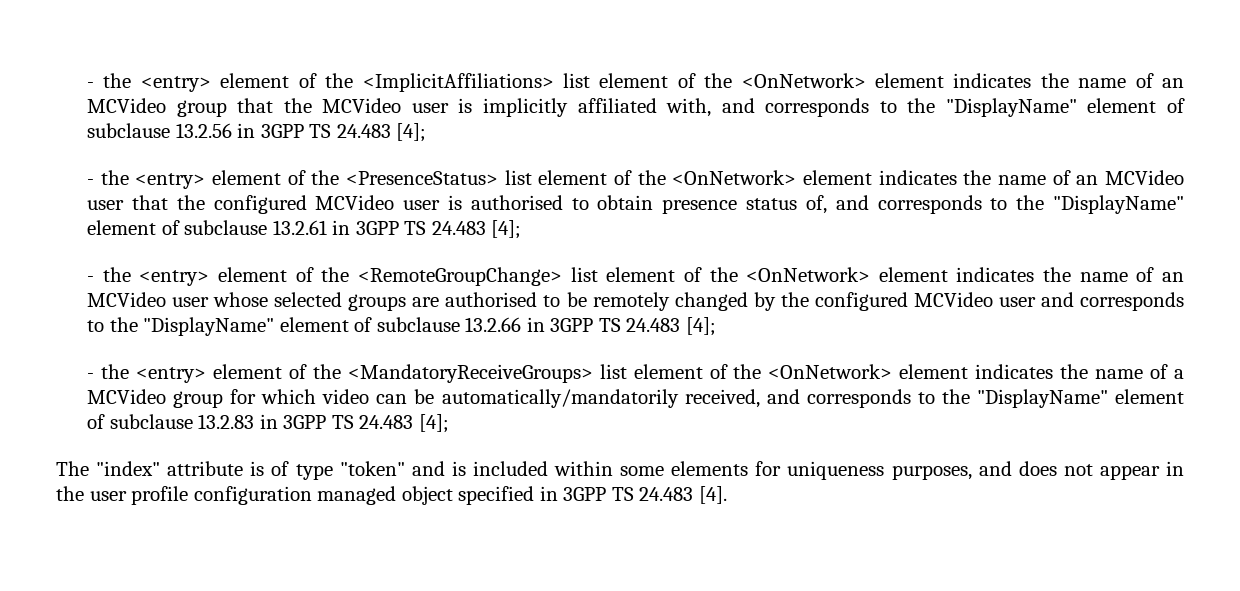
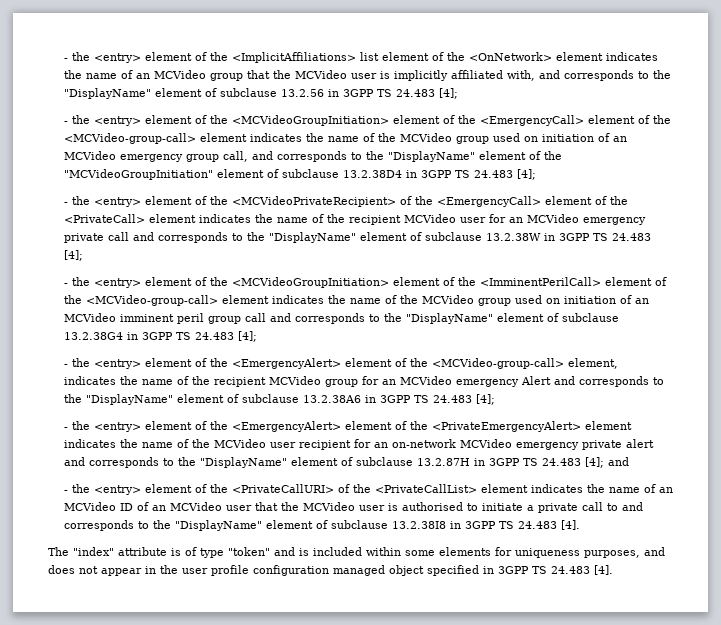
- - the <entry> element of the <PresenceStatus> list element of the <OnNetwork> element indicates the name of an MCVideo user that the configured MCVideo user is authorised to obtain presence status of, and corresponds to the "DisplayName" element of subclause 13.2.61 in 3GPP TS 24.483 [4];
+ - the <entry> element of the <MCVideoGroupInitiation> element of the <EmergencyCall> element of the <MCVideo-group-call> element indicates the name of the MCVideo group used on initiation of an MCVideo emergency group call, and corresponds to the "DisplayName" element of the "MCVideoGroupInitiation" element of subclause 13.2.38D4 in 3GPP TS 24.483 [4];
- - the <entry> element of the <RemoteGroupChange> list element of the <OnNetwork> element indicates the name of an MCVideo user whose selected groups are authorised to be remotely changed by the configured MCVideo user and corresponds to the "DisplayName" element of subclause 13.2.66 in 3GPP TS 24.483 [4];
+ - the <entry> element of the <MCVideoPrivateRecipient> of the <EmergencyCall> element of the <PrivateCall> element indicates the name of the recipient MCVideo user for an MCVideo emergency private call and corresponds to the "DisplayName" element of subclause 13.2.38W in 3GPP TS 24.483 [4];
- - the <entry> element of the <MandatoryReceiveGroups> list element of the <OnNetwork> element indicates the name of a MCVideo group for which video can be automatically/mandatorily received, and corresponds to the "DisplayName" element of subclause 13.2.83 in 3GPP TS 24.483 [4];
+ - the <entry> element of the <MCVideoGroupInitiation> element of the <ImminentPerilCall> element of the <MCVideo-group-call> element indicates the name of the MCVideo group used on initiation of an MCVideo imminent peril group call and corresponds to the "DisplayName" element of subclause 13.2.38G4 in 3GPP TS 24.483 [4];
+ - the <entry> element of the <EmergencyAlert> element of the <MCVideo-group-call> element, indicates the name of the recipient MCVideo group for an MCVideo emergency Alert and corresponds to the "DisplayName" element of subclause 13.2.38A6 in 3GPP TS 24.483 [4];
+ - the <entry> element of the <EmergencyAlert> element of the <PrivateEmergencyAlert> element indicates the name of the MCVideo user recipient for an on-network MCVideo emergency private alert and corresponds to the "DisplayName" element of subclause 13.2.87H in 3GPP TS 24.483 [4]; and
+ - the <entry> element of the <PrivateCallURI> of the <PrivateCallList> element indicates the name of an MCVideo ID of an MCVideo user that the MCVideo user is authorised to initiate a private call to and corresponds to the "DisplayName" element of subclause 13.2.38I8 in 3GPP TS 24.483 [4].

